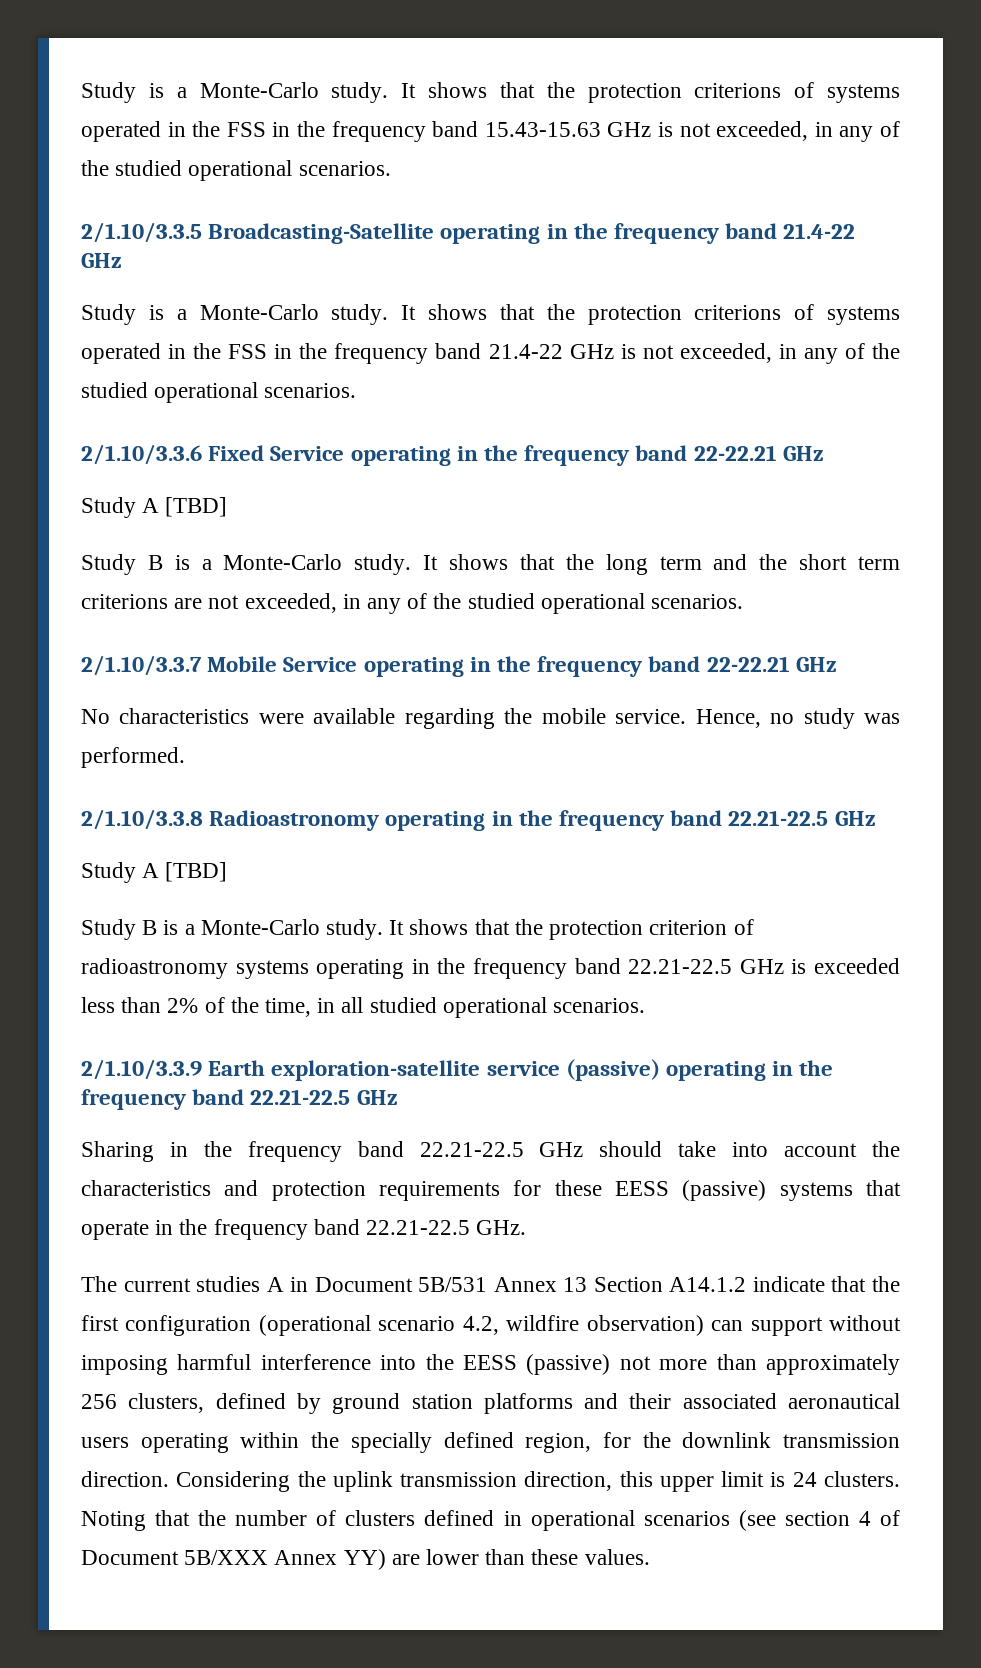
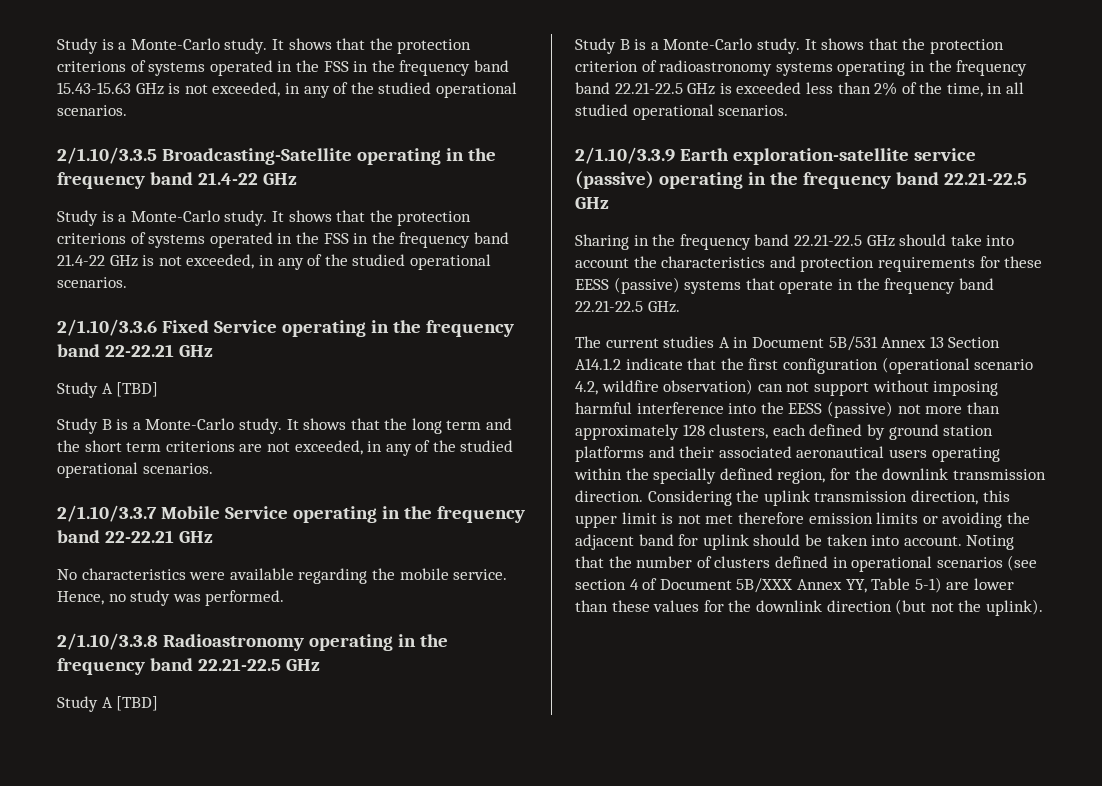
- The current studies A in Document 5B/531 Annex 13 Section A14.1.2 indicate that the first configuration (operational scenario 4.2, wildfire observation) can support without imposing harmful interference into the EESS (passive) not more than approximately 256 clusters, defined by ground station platforms and their associated aeronautical users operating within the specially defined region, for the downlink transmission direction.
+ The current studies A in Document 5B/531 Annex 13 Section A14.1.2 indicate that the first configuration (operational scenario 4.2, wildfire observation) can not support without imposing harmful interference into the EESS (passive) not more than approximately 128 clusters, each defined by ground station platforms and their associated aeronautical users operating within the specially defined region, for the downlink transmission direction.
- Considering the uplink transmission direction, this upper limit is 24 clusters.
+ Considering the uplink transmission direction, this upper limit is not met therefore emission limits or avoiding the adjacent band for uplink should be taken into account.
- Noting that the number of clusters defined in operational scenarios (see section 4 of Document 5B/XXX Annex YY) are lower than these values.
+ Noting that the number of clusters defined in operational scenarios (see section 4 of Document 5B/XXX Annex YY, Table 5-1) are lower than these values for the downlink direction (but not the uplink).

